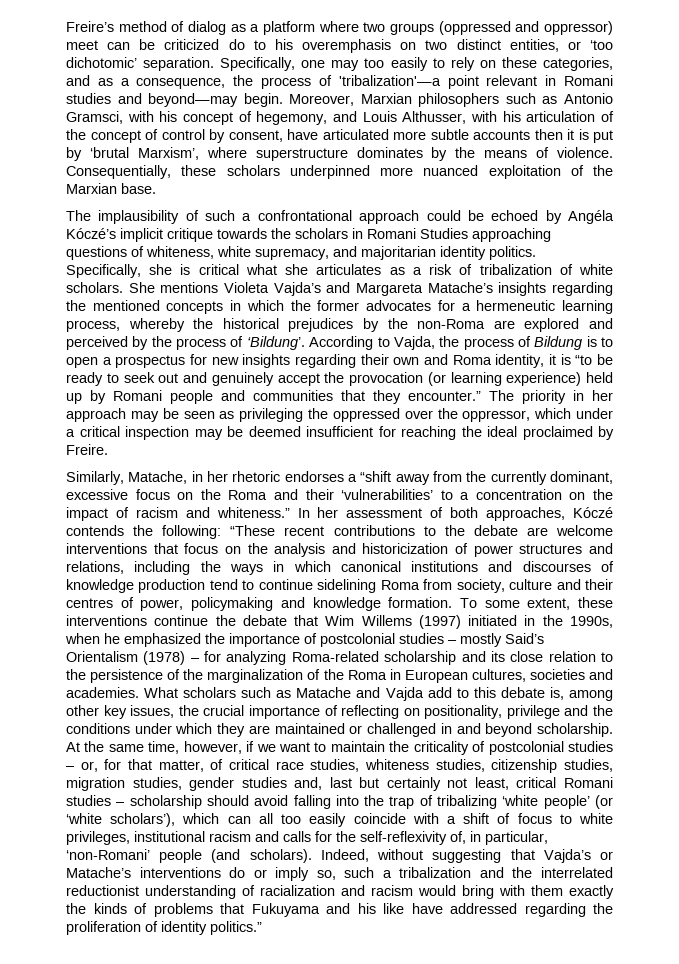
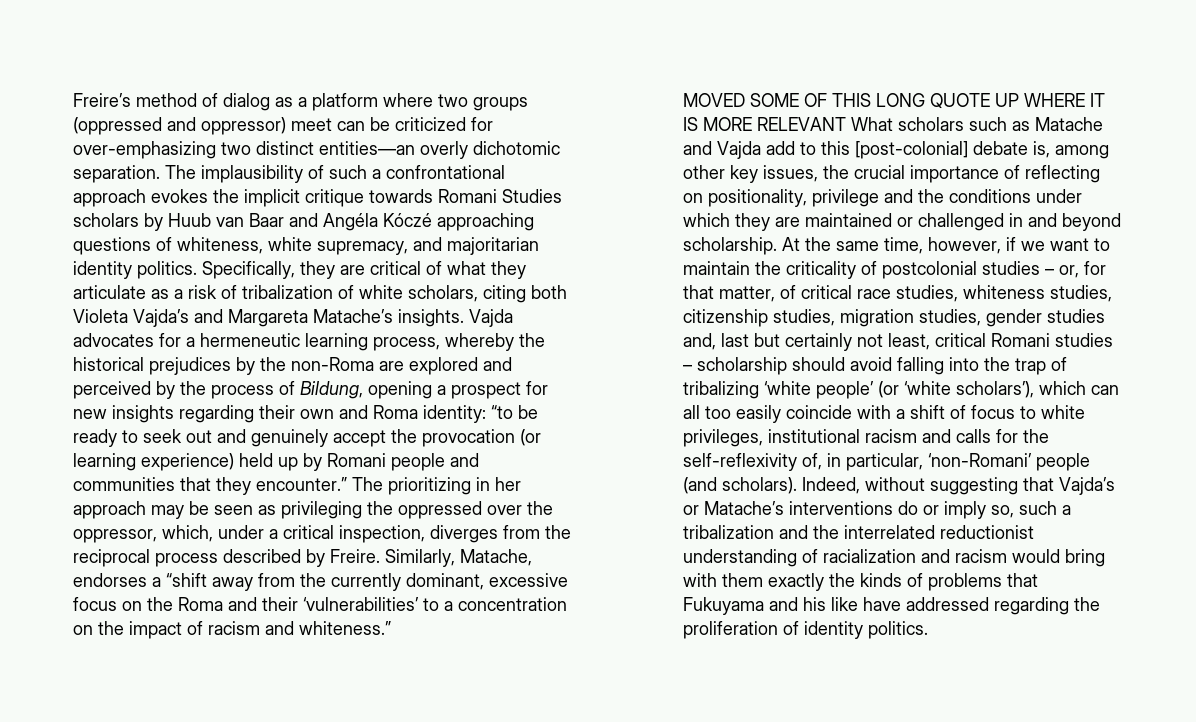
- Freire’s method of dialog as a platform where two groups (oppressed and oppressor) meet can be criticized do to his overemphasis on two distinct entities, or ‘too dichotomic’ separation. Specifically, one may too easily to rely on these categories, and as a consequence, the process of 'tribalization'—a point relevant in Romani studies and beyond—may begin. Moreover, Marxian philosophers such as Antonio Gramsci, with his concept of hegemony, and Louis Althusser, with his articulation of the concept of control by consent, have articulated more subtle accounts then it is put by ‘brutal Marxism’, where superstructure dominates by the means of violence. Consequentially, these scholars underpinned more nuanced exploitation of the Marxian base.
- The implausibility of such a confrontational approach could be echoed by Angéla Kóczé’s implicit critique towards the scholars in Romani Studies approaching questions of whiteness, white supremacy, and majoritarian identity politics.
+ Freire’s method of dialog as a platform where two groups (oppressed and oppressor) meet can be criticized for over-emphasizing two distinct entities—an overly dichotomic separation. The implausibility of such a confrontational approach evokes the implicit critique towards Romani Studies scholars by Huub van Baar and Angéla Kóczé approaching questions of whiteness, white supremacy, and majoritarian identity politics.
- Specifically, she is critical what she articulates as a risk of tribalization of white scholars. She mentions Violeta Vajda’s and Margareta Matache’s insights regarding the mentioned concepts in which the former advocates for a hermeneutic learning process, whereby the historical prejudices by the non-Roma are explored and perceived by the process of ‘Bildung’. According to Vajda, the process of Bildung is to open a prospectus for new insights regarding their own and Roma identity, it is “to be ready to seek out and genuinely accept the provocation (or learning experience) held up by Romani people and communities that they encounter.”
+ Specifically, they are critical of what they articulate as a risk of tribalization of white scholars, citing both Violeta Vajda’s and Margareta Matache’s insights. Vajda advocates for a hermeneutic learning process, whereby the historical prejudices by the non-Roma are explored and perceived by the process of Bildung, opening a prospect for new insights regarding their own and Roma identity: “to be ready to seek out and genuinely accept the provocation (or learning experience) held up by Romani people and communities that they encounter.”
- The priority in her approach may be seen as privileging the oppressed over the oppressor, which under a critical inspection may be deemed insufficient for reaching the ideal proclaimed by Freire.
- Similarly, Matache, in her rhetoric endorses a “shift away from the currently dominant, excessive focus on the Roma and their ‘vulnerabilities’ to a concentration on the impact of racism and whiteness.” In her assessment of both approaches, Kóczé contends the following: “These recent contributions to the debate are welcome interventions that focus on the analysis and historicization of power structures and relations, including the ways in which canonical institutions and discourses of knowledge production tend to continue sidelining Roma from society, culture and their centres of power, policymaking and knowledge formation. To some extent, these interventions continue the debate that Wim Willems (1997) initiated in the 1990s, when he emphasized the importance of postcolonial studies – mostly Said’s Orientalism (1978) – for analyzing Roma-related scholarship and its close relation to the persistence of the marginalization of the Roma in European cultures, societies and academies. What scholars such as Matache and Vajda add to this debate is, among other key issues, the crucial importance of reflecting on positionality, privilege and the conditions under which they are maintained or challenged in and beyond scholarship.
+ The prioritizing in her approach may be seen as privileging the oppressed over the oppressor, which, under a critical inspection, diverges from the reciprocal process described by Freire. Similarly, Matache, endorses a “shift away from the currently dominant, excessive focus on the Roma and their ‘vulnerabilities’ to a concentration on the impact of racism and whiteness.”
+ MOVED SOME OF THIS LONG QUOTE UP WHERE IT IS MORE RELEVANT What scholars such as Matache and Vajda add to this [post-colonial] debate is, among other key issues, the crucial importance of reflecting on positionality, privilege and the conditions under which they are maintained or challenged in and beyond scholarship.
- Indeed, without suggesting that Vajda’s or Matache’s interventions do or imply so, such a tribalization and the interrelated reductionist understanding of racialization and racism would bring with them exactly the kinds of problems that Fukuyama and his like have addressed regarding the proliferation of identity politics.”
+ Indeed, without suggesting that Vajda’s or Matache’s interventions do or imply so, such a tribalization and the interrelated reductionist understanding of racialization and racism would bring with them exactly the kinds of problems that Fukuyama and his like have addressed regarding the proliferation of identity politics.

